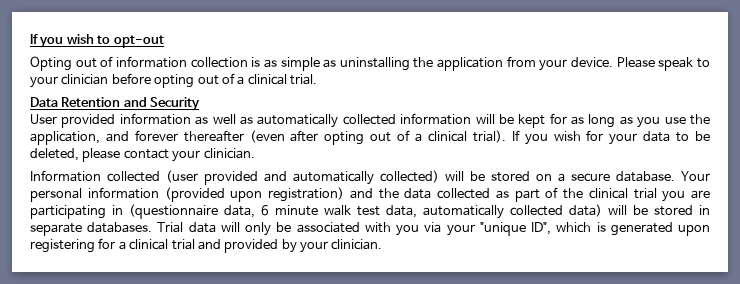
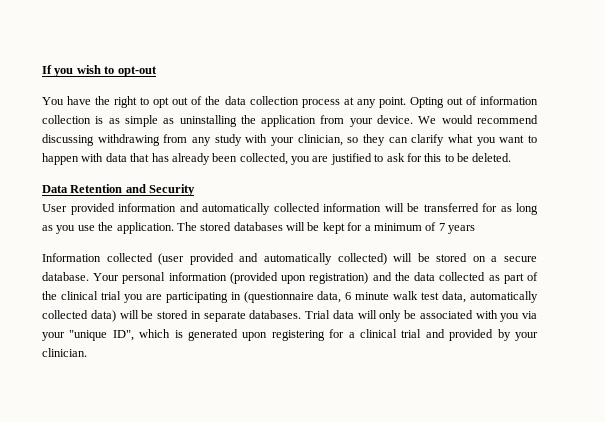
+ You have the right to opt out of the data collection process at any point.
- Please speak to your clinician before opting out of a clinical trial.
+ We would recommend discussing withdrawing from any study with your clinician, so they can clarify what you want to happen with data that has already been collected, you are justified to ask for this to be deleted.
- User provided information as well as automatically collected information will be kept for as long as you use the application, and forever thereafter (even after opting out of a clinical trial). If you wish for your data to be deleted, please contact your clinician.
+ User provided information and automatically collected information will be transferred for as long as you use the application. The stored databases will be kept for a minimum of 7 years

